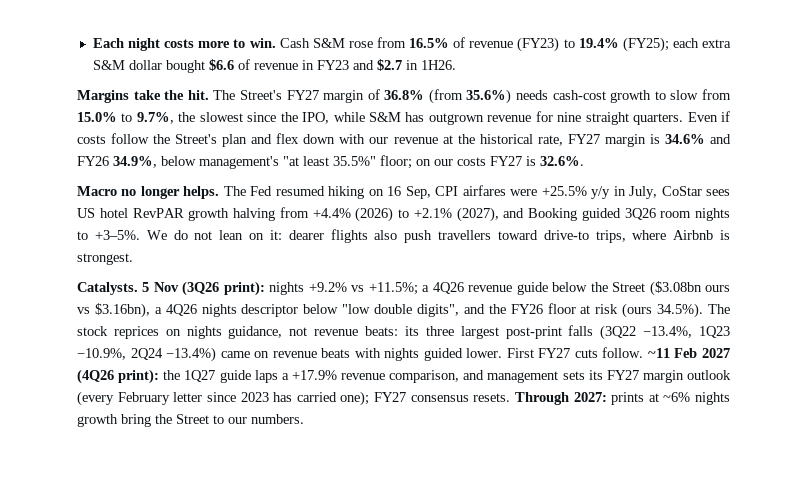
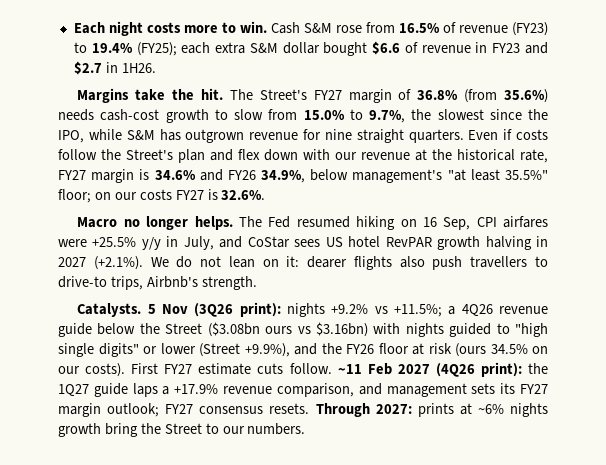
- The Fed resumed hiking on 16 Sep, CPI airfares were +25.5% y/y in July, CoStar sees US hotel RevPAR growth halving from +4.4% (2026) to +2.1% (2027), and Booking guided 3Q26 room nights to +3–5%. We do not lean on it: dearer flights also push travellers toward drive-to trips, where Airbnb is strongest.
+ The Fed resumed hiking on 16 Sep, CPI airfares were +25.5% y/y in July, and CoStar sees US hotel RevPAR growth halving in 2027 (+2.1%). We do not lean on it: dearer flights also push travellers to drive-to trips, Airbnb's strength.
- 5 Nov (3Q26 print): nights +9.2% vs +11.5%; a 4Q26 revenue guide below the Street ($3.08bn ours vs $3.16bn), a 4Q26 nights descriptor below "low double digits", and the FY26 floor at risk (ours 34.5%). The stock reprices on nights guidance, not revenue beats: its three largest post-print falls (3Q22 −13.4%, 1Q23 −10.9%, 2Q24 −13.4%) came on revenue beats with nights guided lower.
+ 5 Nov (3Q26 print): nights +9.2% vs +11.5%; a 4Q26 revenue guide below the Street ($3.08bn ours vs $3.16bn) with nights guided to "high single digits" or lower (Street +9.9%), and the FY26 floor at risk (ours 34.5% on our costs).
- First FY27 cuts follow.
+ First FY27 estimate cuts follow.
- ~11 Feb 2027 (4Q26 print): the 1Q27 guide laps a +17.9% revenue comparison, and management sets its FY27 margin outlook (every February letter since 2023 has carried one); FY27 consensus resets.
+ ~11 Feb 2027 (4Q26 print): the 1Q27 guide laps a +17.9% revenue comparison, and management sets its FY27 margin outlook; FY27 consensus resets.

